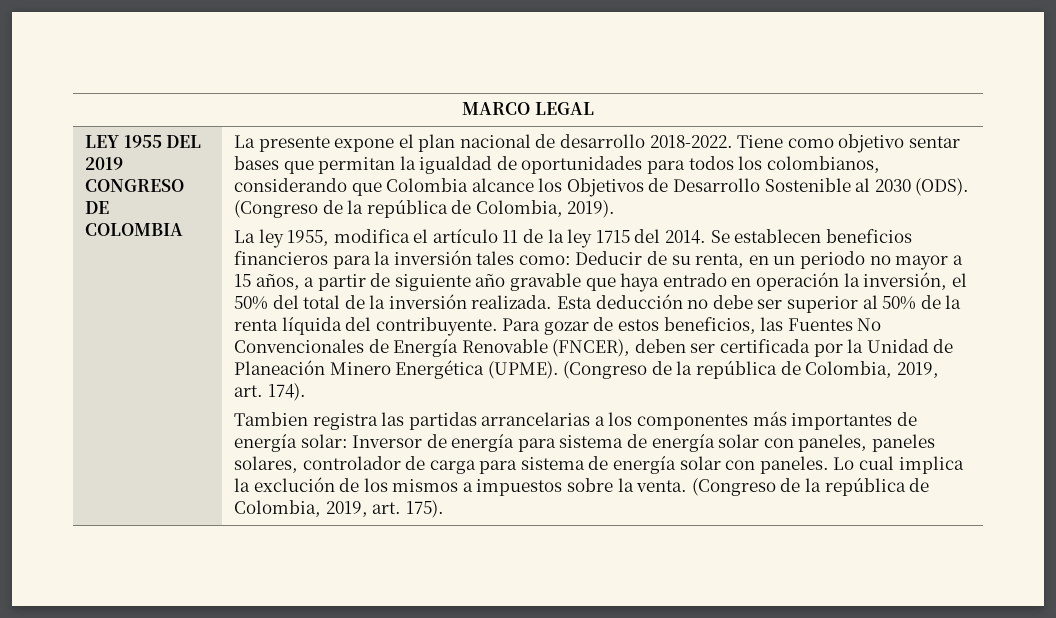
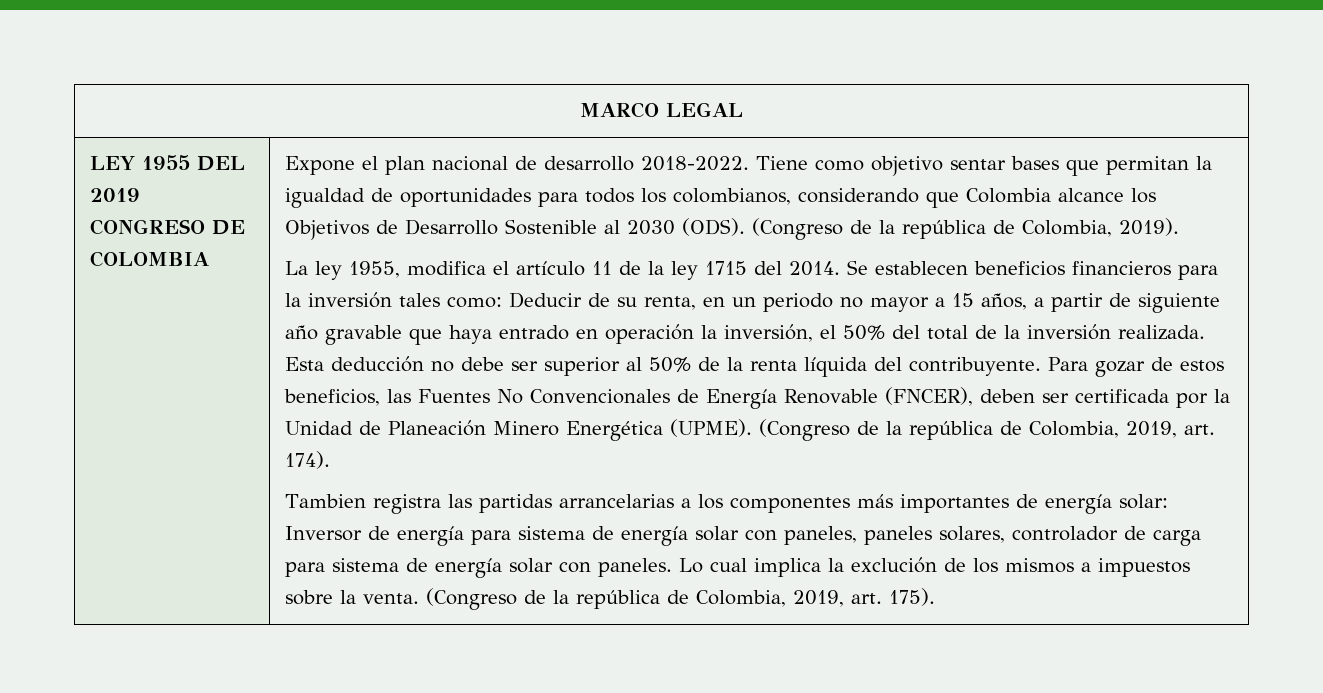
- La presente expone el plan nacional de desarrollo 2018-2022.
+ Expone el plan nacional de desarrollo 2018-2022.

